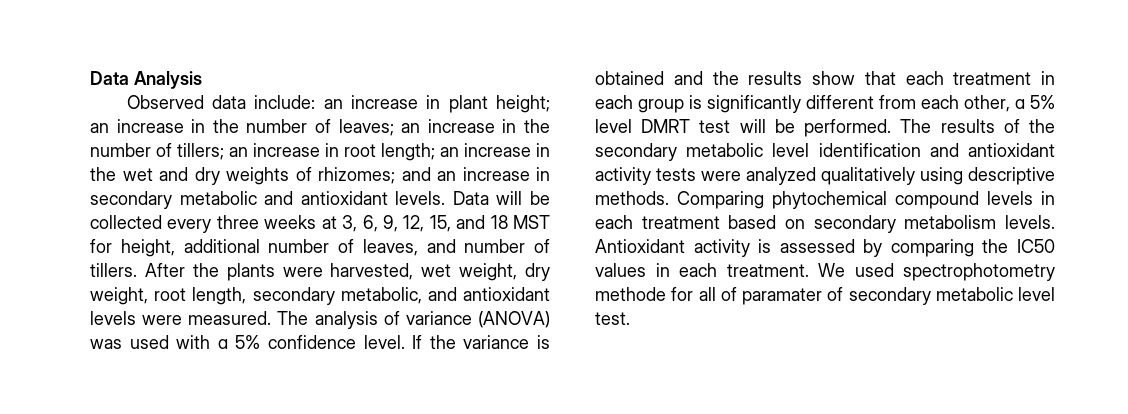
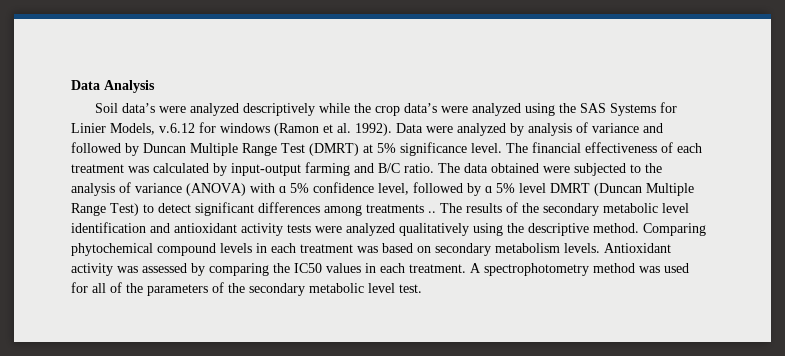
- Observed data include: an increase in plant height; an increase in the number of leaves; an increase in the number of tillers; an increase in root length; an increase in the wet and dry weights of rhizomes; and an increase in secondary metabolic and antioxidant levels. Data will be collected every three weeks at 3, 6, 9, 12, 15, and 18 MST for height, additional number of leaves, and number of tillers. After the plants were harvested, wet weight, dry weight, root length, secondary metabolic, and antioxidant levels were measured. The analysis of variance (ANOVA) was used with ɑ 5% confidence level. If the variance is obtained and the results show that each treatment in each group is significantly different from each other, ɑ 5% level DMRT test will be performed.
+ Soil data’s were analyzed descriptively while the crop data’s were analyzed using the SAS Systems for Linier Models, v.6.12 for windows (Ramon et al. 1992). Data were analyzed by analysis of variance and followed by Duncan Multiple Range Test (DMRT) at 5% significance level. The financial effectiveness of each treatment was calculated by input-output farming and B/C ratio. The data obtained were subjected to the analysis of variance (ANOVA) with ɑ 5% confidence level, followed by ɑ 5% level DMRT (Duncan Multiple Range Test) to detect significant differences among treatments ..
- The results of the secondary metabolic level identification and antioxidant activity tests were analyzed qualitatively using descriptive methods.
+ The results of the secondary metabolic level identification and antioxidant activity tests were analyzed qualitatively using the descriptive method.
- Comparing phytochemical compound levels in each treatment based on secondary metabolism levels.
+ Comparing phytochemical compound levels in each treatment was based on secondary metabolism levels.
- Antioxidant activity is assessed by comparing the IC50 values in each treatment.
+ Antioxidant activity was assessed by comparing the IC50 values in each treatment.
- We used spectrophotometry methode for all of paramater of secondary metabolic level test.
+ A spectrophotometry method was used for all of the parameters of the secondary metabolic level test.

